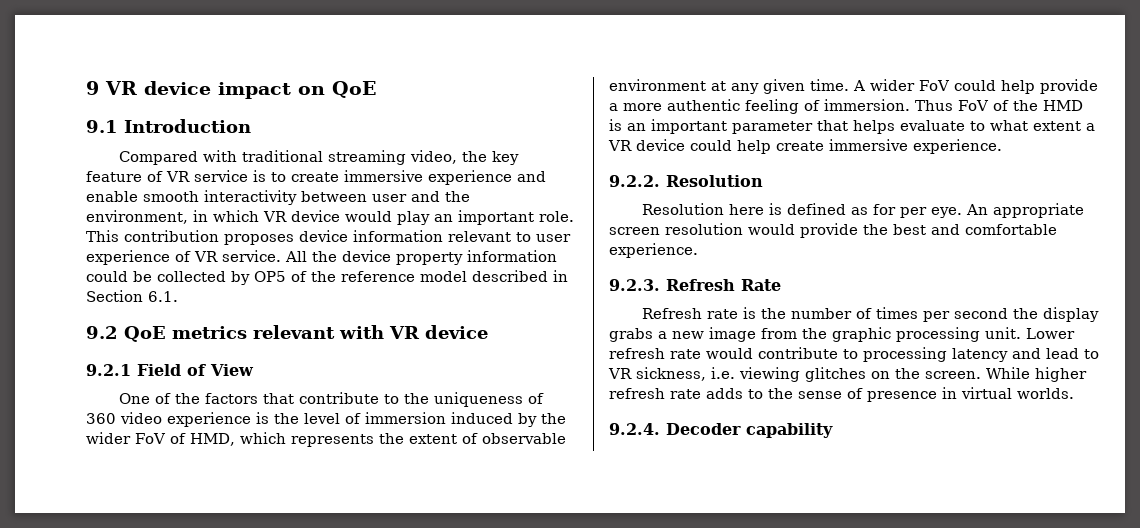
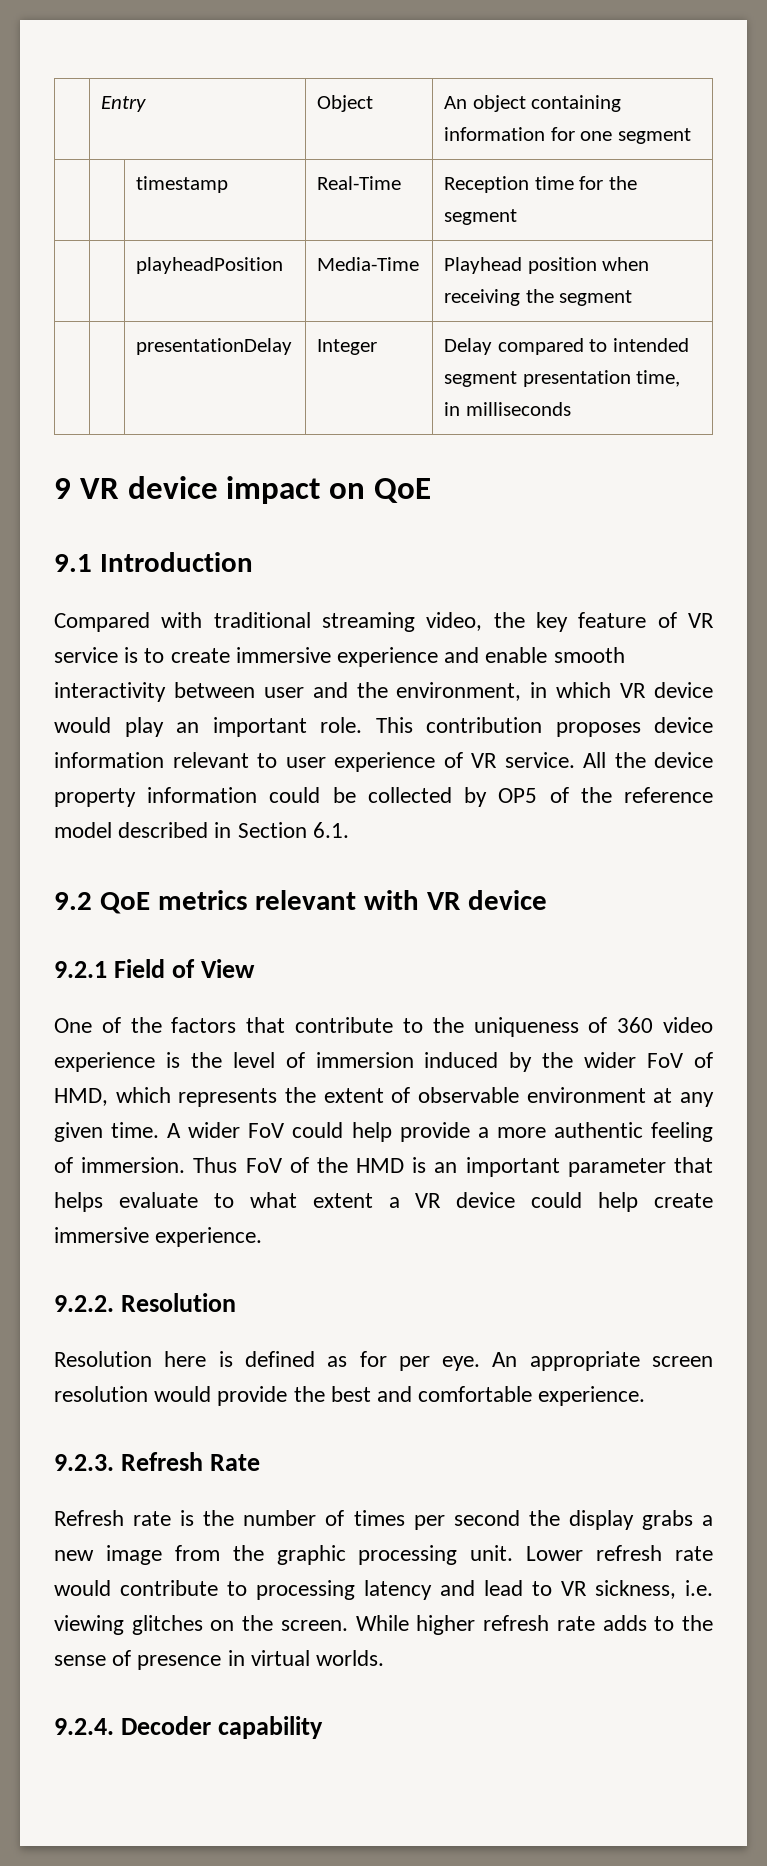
+ | Entry | Object | An object containing information for one segment
+ | | timestamp | Real-Time | Reception time for the segment
+ | | playheadPosition | Media-Time | Playhead position when receiving the segment
+ | | presentationDelay | Integer | Delay compared to intended segment presentation time, in milliseconds

